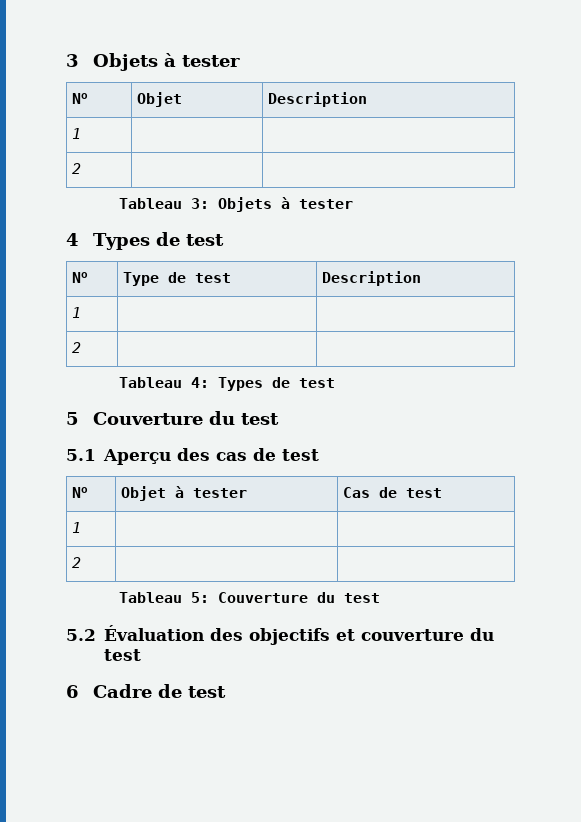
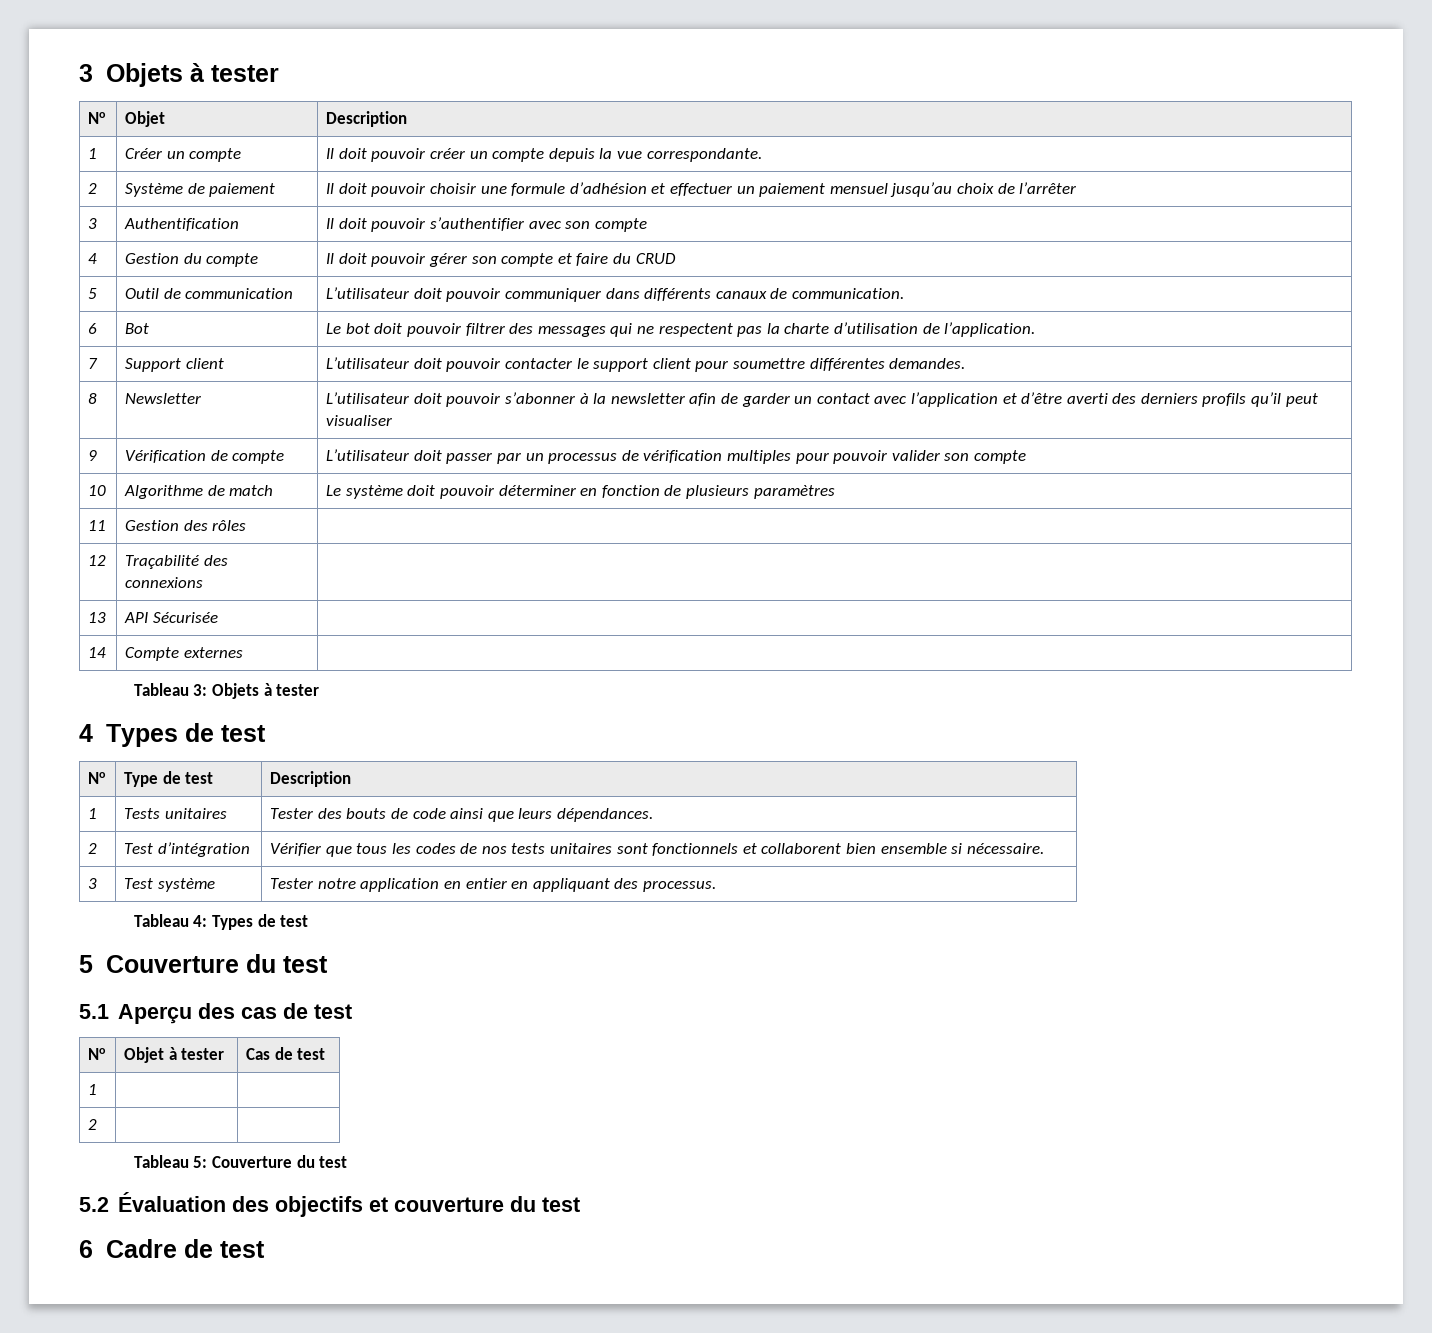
  No | Objet | Description
- 1 | |
- 2 | |
+ 1 | Créer un compte | Il doit pouvoir créer un compte depuis la vue correspondante.
+ 2 | Système de paiement | Il doit pouvoir choisir une formule d’adhésion et effectuer un paiement mensuel jusqu’au choix de l’arrêter
+ 3 | Authentification | Il doit pouvoir s’authentifier avec son compte
+ 4 | Gestion du compte | Il doit pouvoir gérer son compte et faire du CRUD
+ 5 | Outil de communication | L’utilisateur doit pouvoir communiquer dans différents canaux de communication.
+ 6 | Bot | Le bot doit pouvoir filtrer des messages qui ne respectent pas la charte d’utilisation de l’application.
+ 7 | Support client | L’utilisateur doit pouvoir contacter le support client pour soumettre différentes demandes.
+ 8 | Newsletter | L’utilisateur doit pouvoir s’abonner à la newsletter afin de garder un contact avec l’application et d’être averti des derniers profils qu’il peut visualiser
+ 9 | Vérification de compte | L’utilisateur doit passer par un processus de vérification multiples pour pouvoir valider son compte
+ 10 | Algorithme de match | Le système doit pouvoir déterminer en fonction de plusieurs paramètres
+ 11 | Gestion des rôles |
+ 12 | Traçabilité des connexions |
+ 13 | API Sécurisée |
+ 14 | Compte externes |
  No | Type de test | Description
- 1 | |
- 2 | |
+ 1 | Tests unitaires | Tester des bouts de code ainsi que leurs dépendances.
+ 2 | Test d’intégration | Vérifier que tous les codes de nos tests unitaires sont fonctionnels et collaborent bien ensemble si nécessaire.
+ 3 | Test système | Tester notre application en entier en appliquant des processus.

